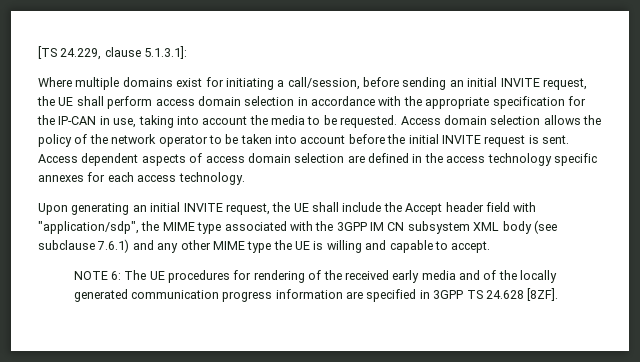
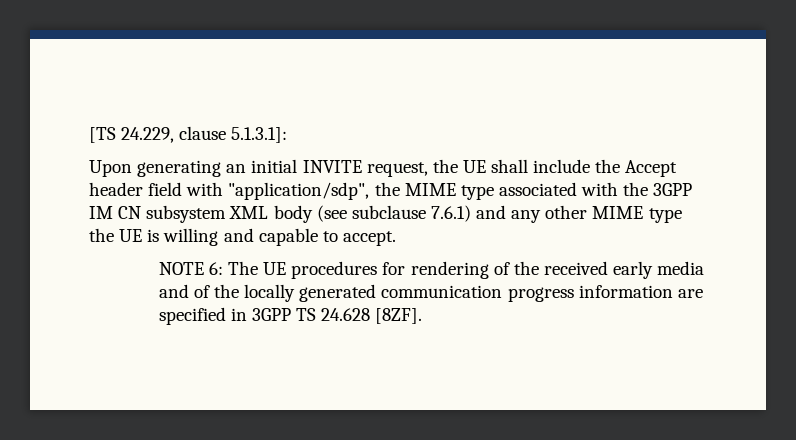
- Where multiple domains exist for initiating a call/session, before sending an initial INVITE request, the UE shall perform access domain selection in accordance with the appropriate specification for the IP-CAN in use, taking into account the media to be requested. Access domain selection allows the policy of the network operator to be taken into account before the initial INVITE request is sent. Access dependent aspects of access domain selection are defined in the access technology specific annexes for each access technology.

